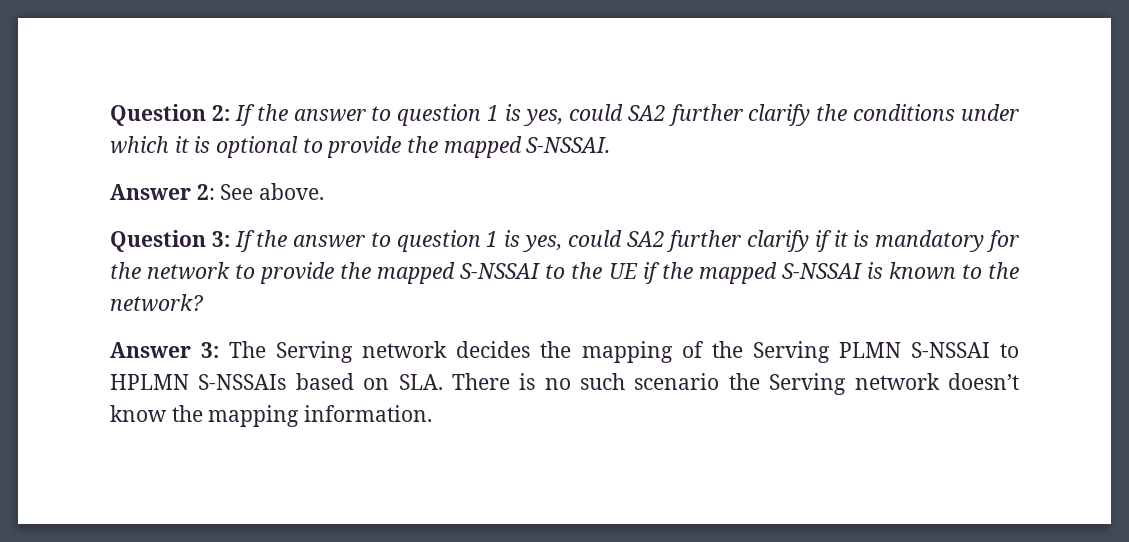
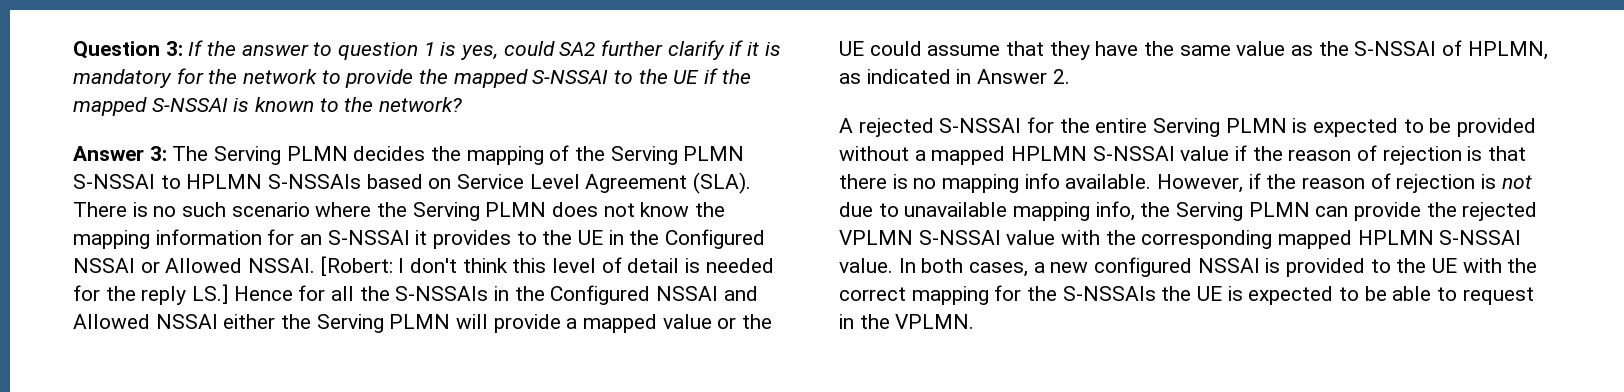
- Question 2: If the answer to question 1 is yes, could SA2 further clarify the conditions under which it is optional to provide the mapped S-NSSAI.
- Answer 2: See above.
- Answer 3: The Serving network decides the mapping of the Serving PLMN S-NSSAI to HPLMN S-NSSAIs based on SLA. There is no such scenario the Serving network doesn’t know the mapping information.
+ Answer 3: The Serving PLMN decides the mapping of the Serving PLMN S-NSSAI to HPLMN S-NSSAIs based on Service Level Agreement (SLA). There is no such scenario where the Serving PLMN does not know the mapping information for an S-NSSAI it provides to the UE in the Configured NSSAI or Allowed NSSAI. [Robert: I don't think this level of detail is needed for the reply LS.] Hence for all the S-NSSAIs in the Configured NSSAI and Allowed NSSAI either the Serving PLMN will provide a mapped value or the UE could assume that they have the same value as the S-NSSAI of HPLMN, as indicated in Answer 2.
+ A rejected S-NSSAI for the entire Serving PLMN is expected to be provided without a mapped HPLMN S-NSSAI value if the reason of rejection is that there is no mapping info available. However, if the reason of rejection is not due to unavailable mapping info, the Serving PLMN can provide the rejected VPLMN S-NSSAI value with the corresponding mapped HPLMN S-NSSAI value. In both cases, a new configured NSSAI is provided to the UE with the correct mapping for the S-NSSAIs the UE is expected to be able to request in the VPLMN.

